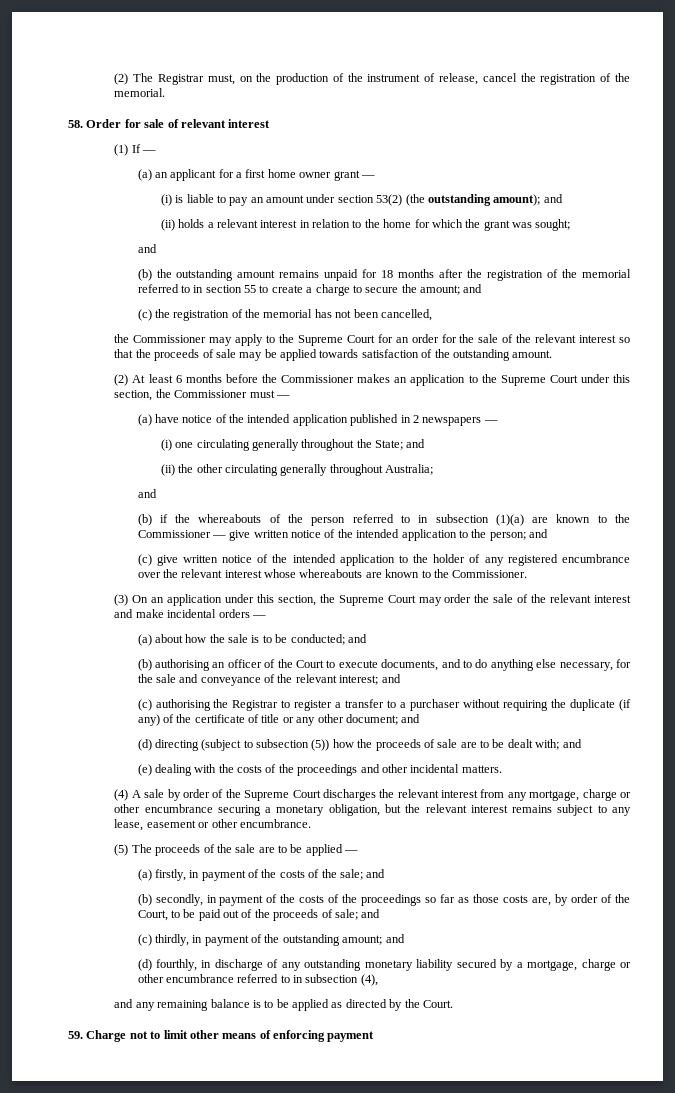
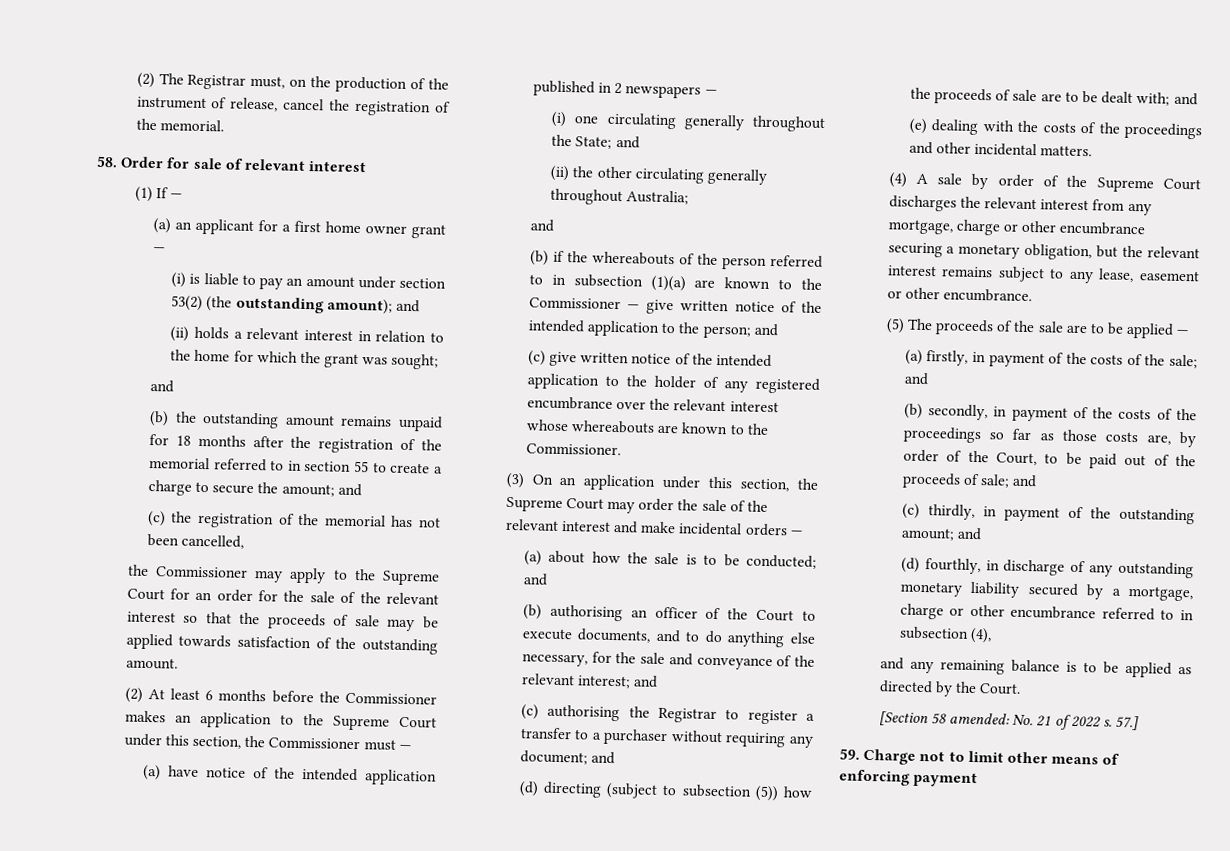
- (c) authorising the Registrar to register a transfer to a purchaser without requiring the duplicate (if any) of the certificate of title or any other document; and
+ (c) authorising the Registrar to register a transfer to a purchaser without requiring any document; and
+ [Section 58 amended: No. 21 of 2022 s. 57.]

